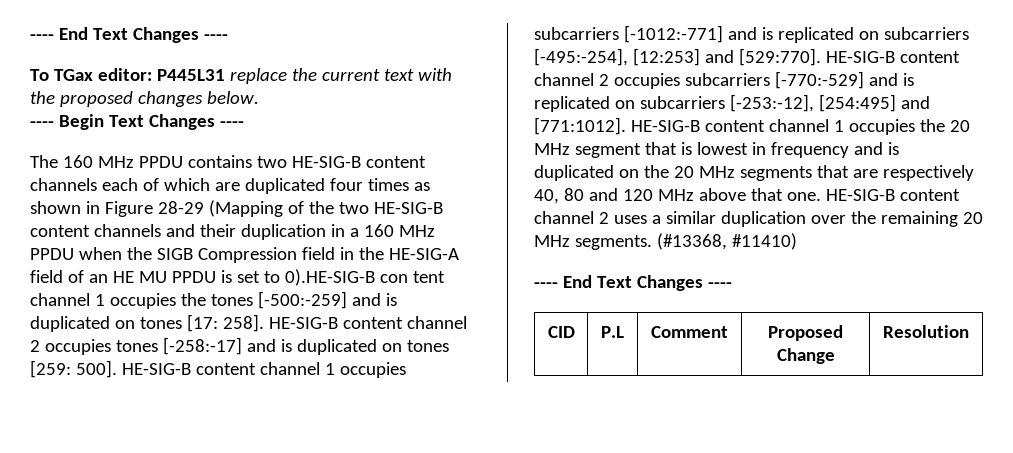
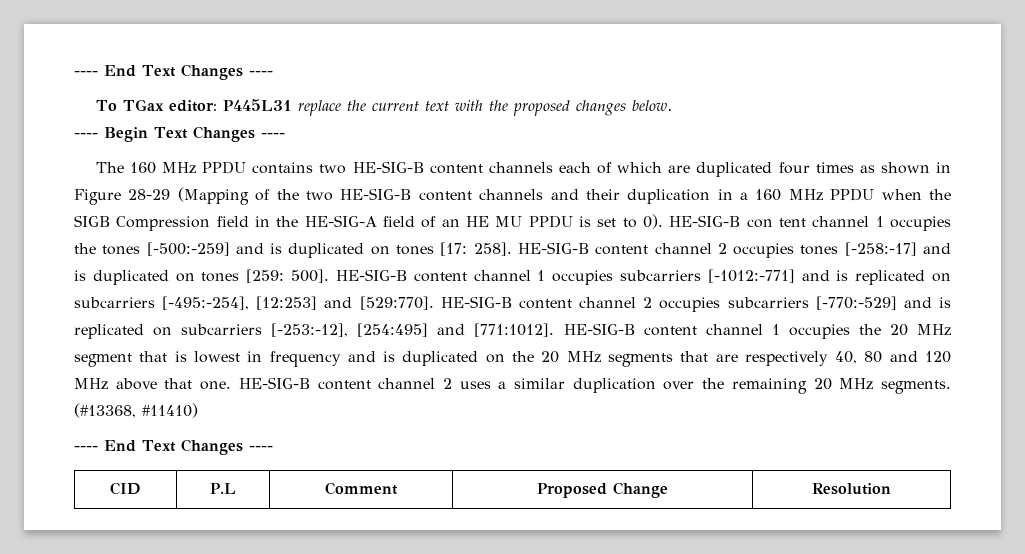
- The 160 MHz PPDU contains two HE-SIG-B content channels each of which are duplicated four times as shown in Figure 28-29 (Mapping of the two HE-SIG-B content channels and their duplication in a 160 MHz PPDU when the SIGB Compression field in the HE-SIG-A field of an HE MU PPDU is set to 0).HE-SIG-B con tent channel 1 occupies the tones [-500:-259] and is duplicated on tones [17:
+ The 160 MHz PPDU contains two HE-SIG-B content channels each of which are duplicated four times as shown in Figure 28-29 (Mapping of the two HE-SIG-B content channels and their duplication in a 160 MHz PPDU when the SIGB Compression field in the HE-SIG-A field of an HE MU PPDU is set to 0). HE-SIG-B con tent channel 1 occupies the tones [-500:-259] and is duplicated on tones [17:

